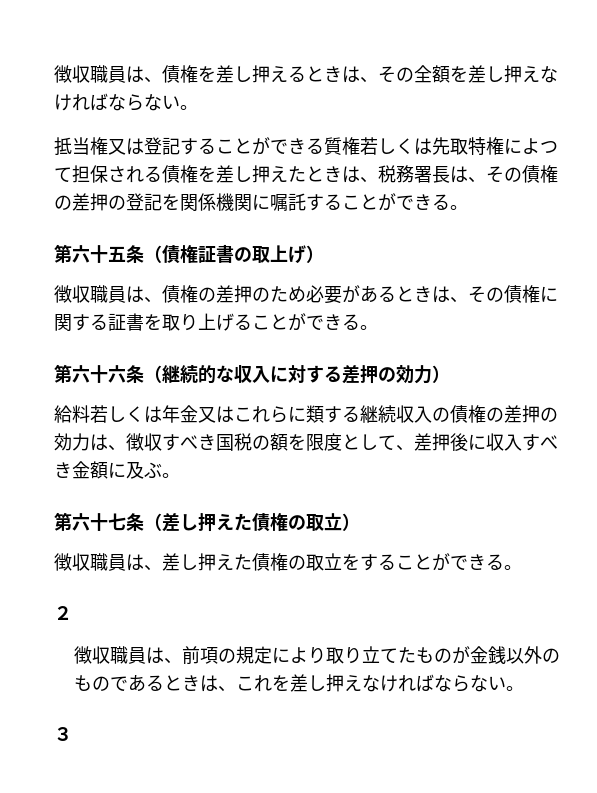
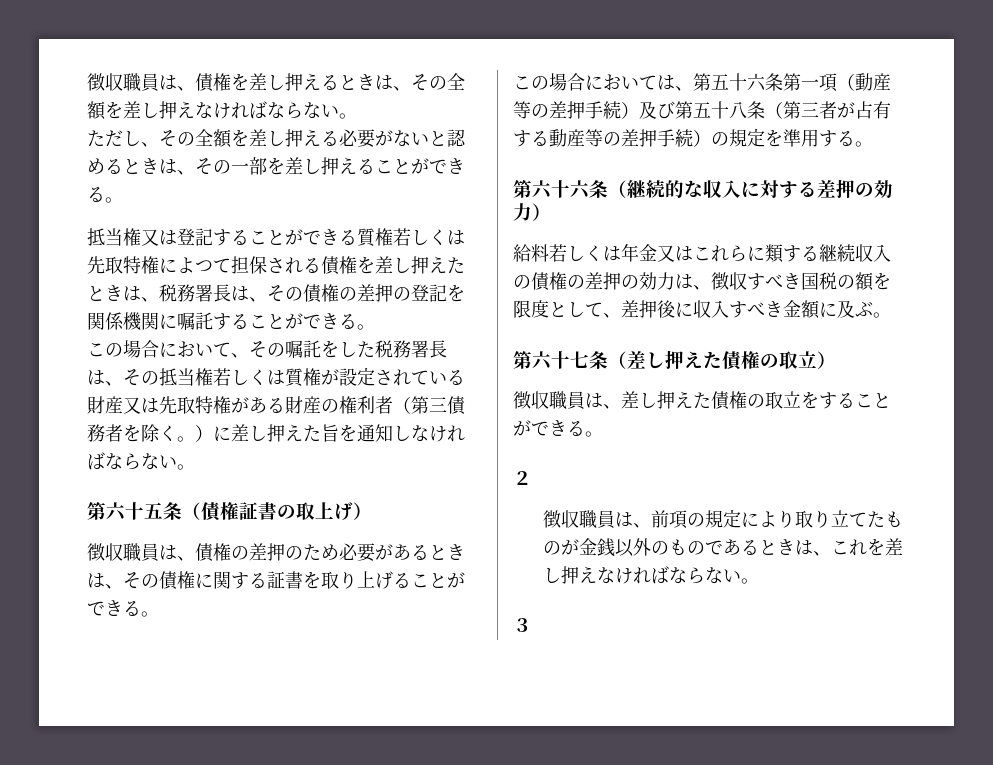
+ ただし、その全額を差し押える必要がないと認めるときは、その一部を差し押えることができる。
+ この場合において、その嘱託をした税務署長は、その抵当権若しくは質権が設定されている財産又は先取特権がある財産の権利者（第三債務者を除く。）に差し押えた旨を通知しなければならない。
+ この場合においては、第五十六条第一項（動産等の差押手続）及び第五十八条（第三者が占有する動産等の差押手続）の規定を準用する。

